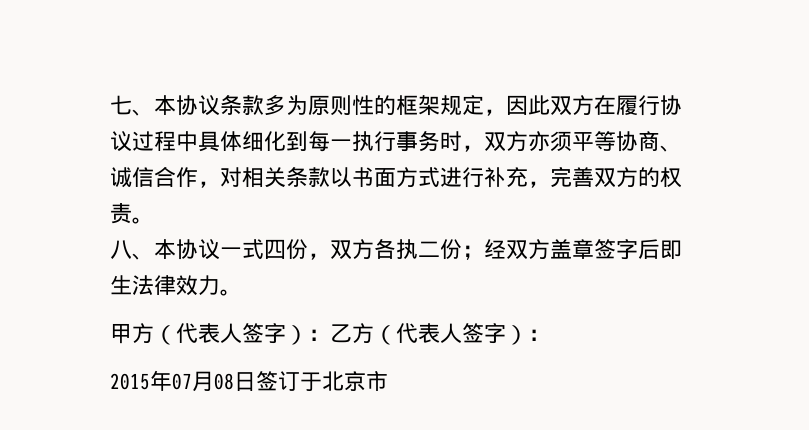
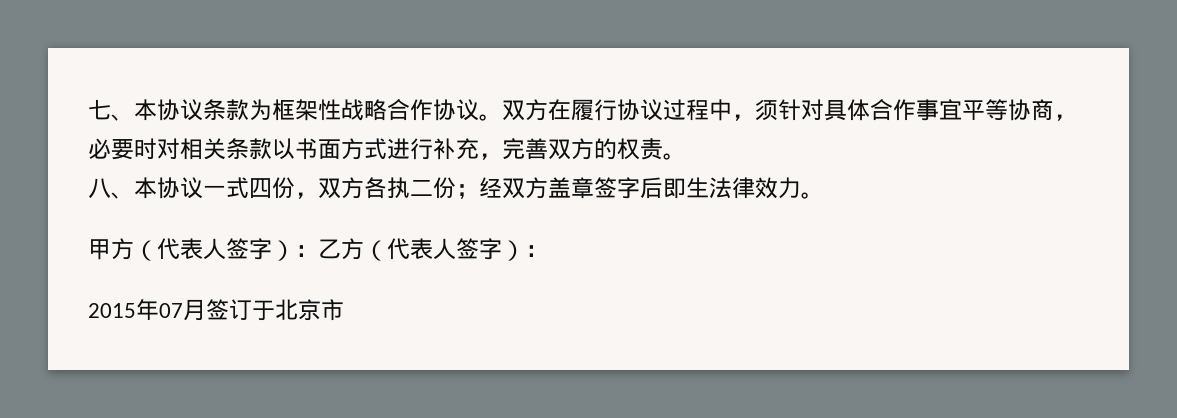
- 七、本协议条款多为原则性的框架规定，因此双方在履行协议过程中具体细化到每一执行事务时，双方亦须平等协商、诚信合作，对相关条款以书面方式进行补充，完善双方的权责。
+ 七、本协议条款为框架性战略合作协议。双方在履行协议过程中，须针对具体合作事宜平等协商，必要时对相关条款以书面方式进行补充，完善双方的权责。
- 2015年07月08日签订于北京市
+ 2015年07月签订于北京市

